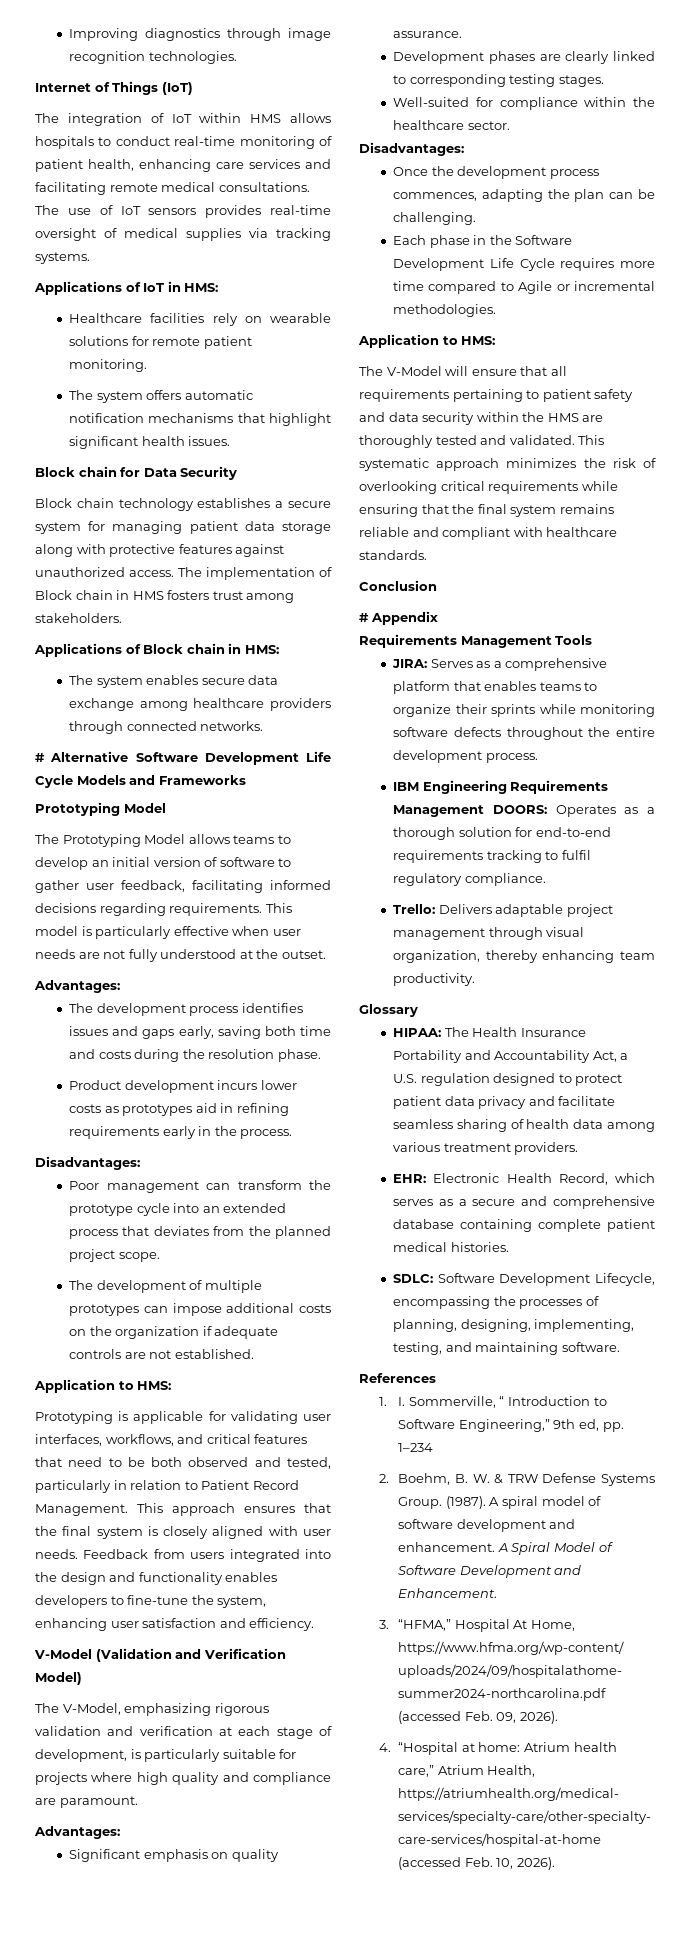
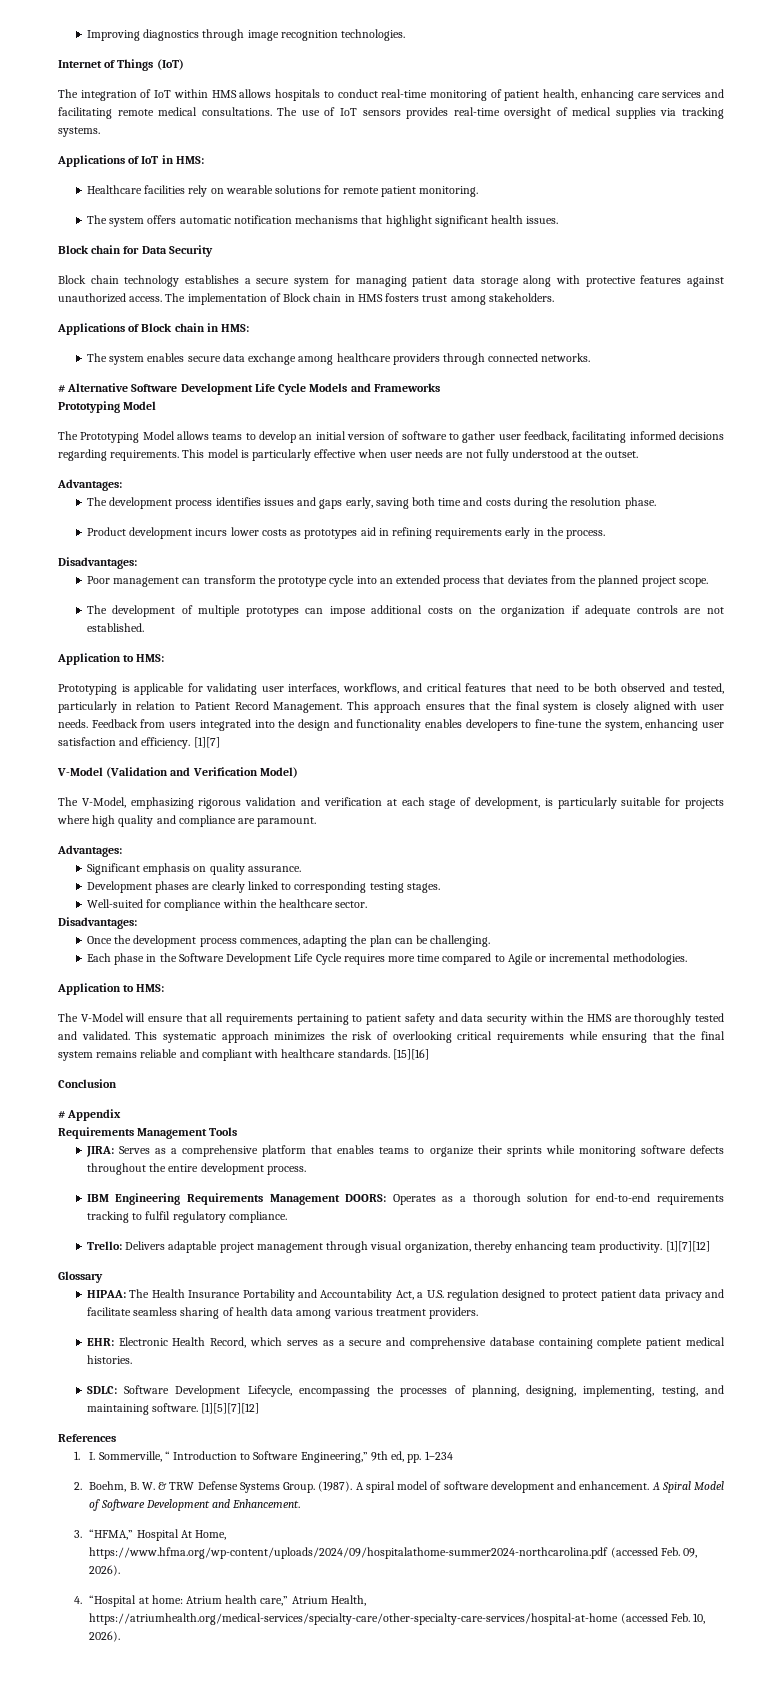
+ [1][7]
+ [15][16]
+ [1][7][12]
+ [1][5][7][12]

